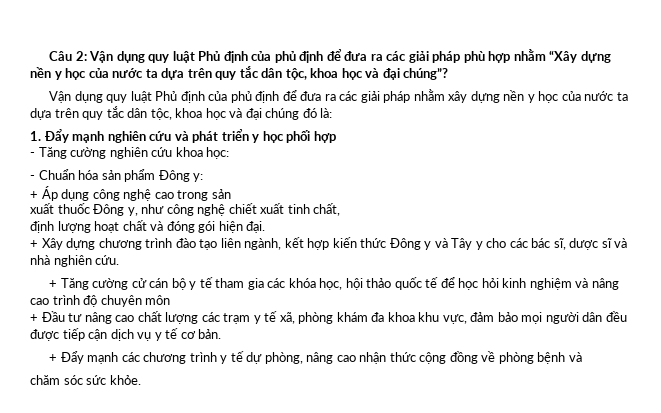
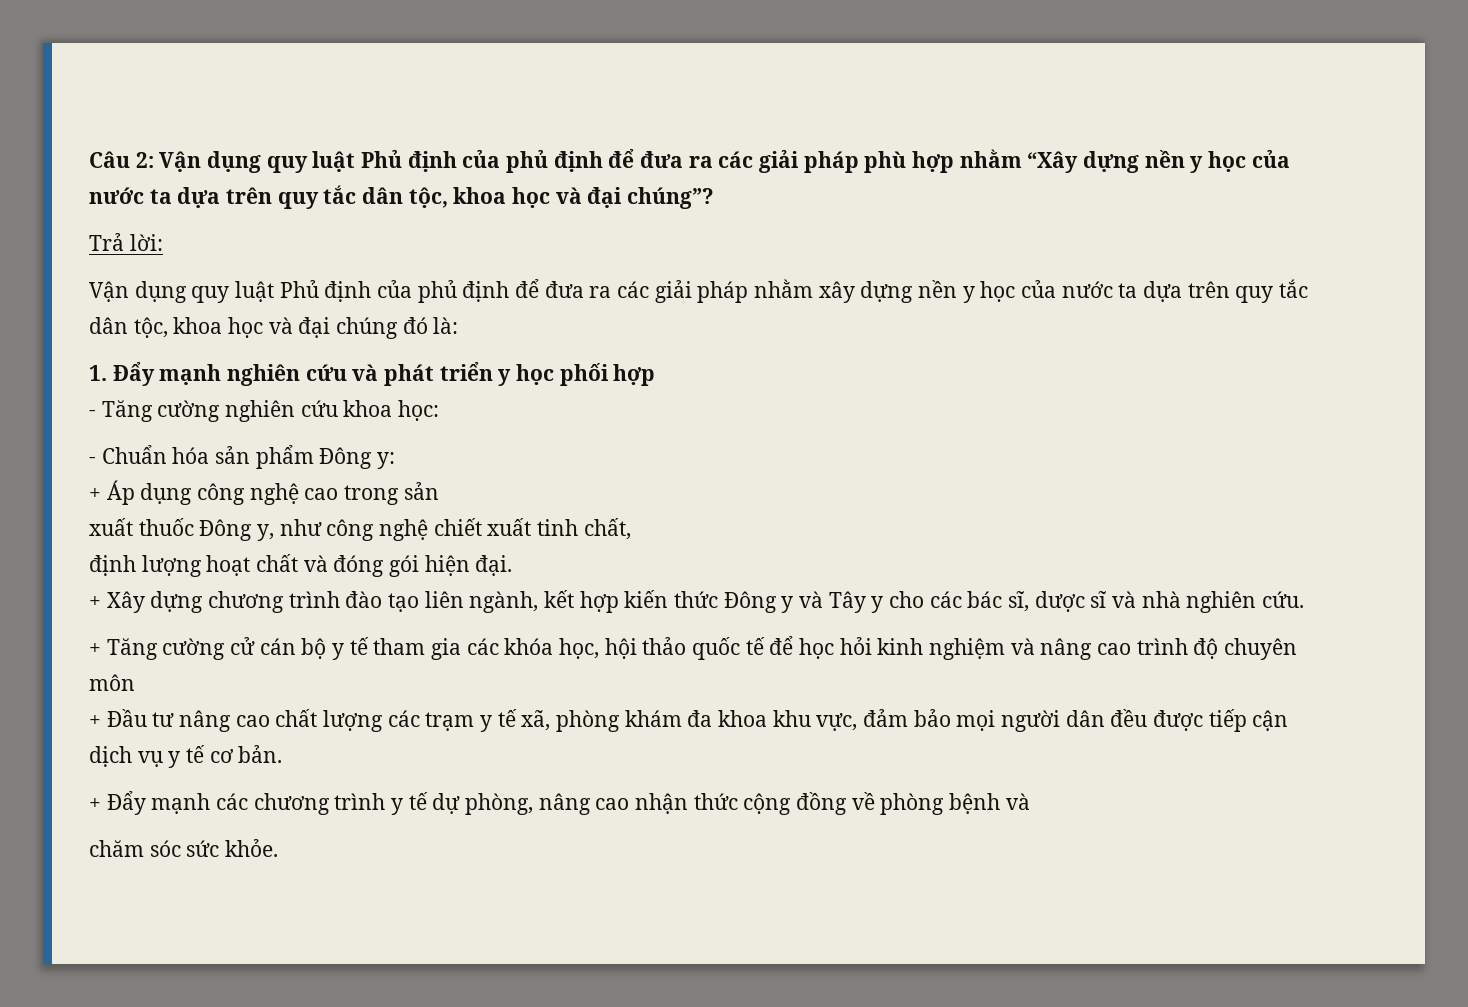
+ Trả lời:

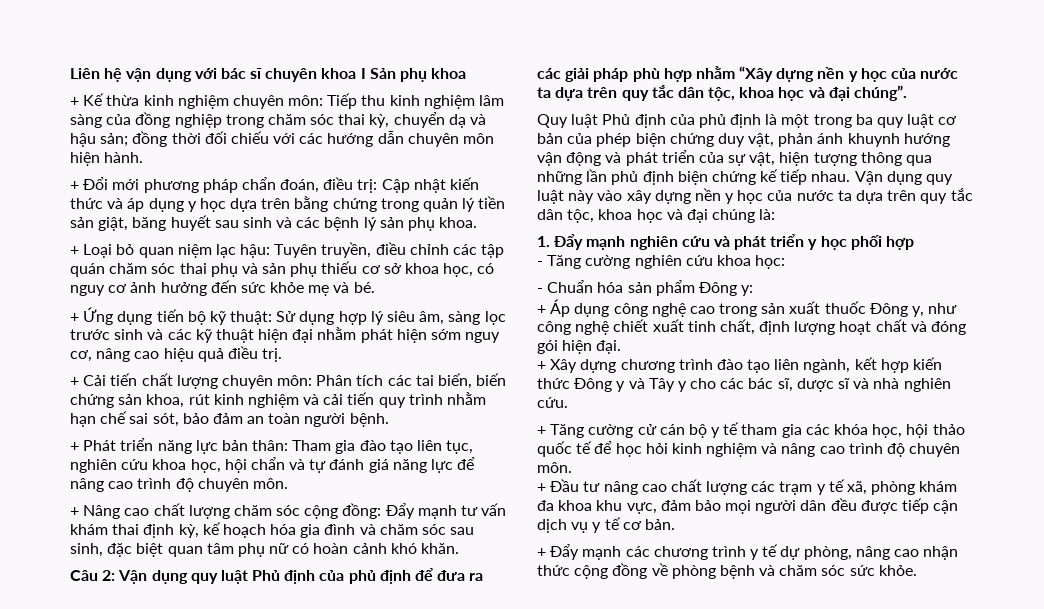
+ Liên hệ vận dụng với bác sĩ chuyên khoa I Sản phụ khoa
+ + Kế thừa kinh nghiệm chuyên môn: Tiếp thu kinh nghiệm lâm sàng của đồng nghiệp trong chăm sóc thai kỳ, chuyển dạ và hậu sản; đồng thời đối chiếu với các hướng dẫn chuyên môn hiện hành.
+ + Đổi mới phương pháp chẩn đoán, điều trị: Cập nhật kiến thức và áp dụng y học dựa trên bằng chứng trong quản lý tiền sản giật, băng huyết sau sinh và các bệnh lý sản phụ khoa.
+ + Loại bỏ quan niệm lạc hậu: Tuyên truyền, điều chỉnh các tập quán chăm sóc thai phụ và sản phụ thiếu cơ sở khoa học, có nguy cơ ảnh hưởng đến sức khỏe mẹ và bé.
+ + Ứng dụng tiến bộ kỹ thuật: Sử dụng hợp lý siêu âm, sàng lọc trước sinh và các kỹ thuật hiện đại nhằm phát hiện sớm nguy cơ, nâng cao hiệu quả điều trị.
+ + Cải tiến chất lượng chuyên môn: Phân tích các tai biến, biến chứng sản khoa, rút kinh nghiệm và cải tiến quy trình nhằm hạn chế sai sót, bảo đảm an toàn người bệnh.
+ + Phát triển năng lực bản thân: Tham gia đào tạo liên tục, nghiên cứu khoa học, hội chẩn và tự đánh giá năng lực để nâng cao trình độ chuyên môn.
+ + Nâng cao chất lượng chăm sóc cộng đồng: Đẩy mạnh tư vấn khám thai định kỳ, kế hoạch hóa gia đình và chăm sóc sau sinh, đặc biệt quan tâm phụ nữ có hoàn cảnh khó khăn.
- Câu 2: Vận dụng quy luật Phủ định của phủ định để đưa ra các giải pháp phù hợp nhằm “Xây dựng nền y học của nước ta dựa trên quy tắc dân tộc, khoa học và đại chúng”?
- Trả lời:
- Vận dụng quy luật Phủ định của phủ định để đưa ra các giải pháp nhằm xây dựng nền y học của nước ta dựa trên quy tắc dân tộc, khoa học và đại chúng đó là:
+ Câu 2: Vận dụng quy luật Phủ định của phủ định để đưa ra các giải pháp phù hợp nhằm “Xây dựng nền y học của nước ta dựa trên quy tắc dân tộc, khoa học và đại chúng”.
+ Quy luật Phủ định của phủ định là một trong ba quy luật cơ bản của phép biện chứng duy vật, phản ánh khuynh hướng vận động và phát triển của sự vật, hiện tượng thông qua những lần phủ định biện chứng kế tiếp nhau. Vận dụng quy luật này vào xây dựng nền y học của nước ta dựa trên quy tắc dân tộc, khoa học và đại chúng là:
- + Áp dụng công nghệ cao trong sản
- xuất thuốc Đông y, như công nghệ chiết xuất tinh chất,
- định lượng hoạt chất và đóng gói hiện đại.
+ + Áp dụng công nghệ cao trong sản xuất thuốc Đông y, như công nghệ chiết xuất tinh chất, định lượng hoạt chất và đóng gói hiện đại.
- + Tăng cường cử cán bộ y tế tham gia các khóa học, hội thảo quốc tế để học hỏi kinh nghiệm và nâng cao trình độ chuyên môn
+ + Tăng cường cử cán bộ y tế tham gia các khóa học, hội thảo quốc tế để học hỏi kinh nghiệm và nâng cao trình độ chuyên môn.
- + Đẩy mạnh các chương trình y tế dự phòng, nâng cao nhận thức cộng đồng về phòng bệnh và
- chăm sóc sức khỏe.
+ + Đẩy mạnh các chương trình y tế dự phòng, nâng cao nhận thức cộng đồng về phòng bệnh và chăm sóc sức khỏe.

